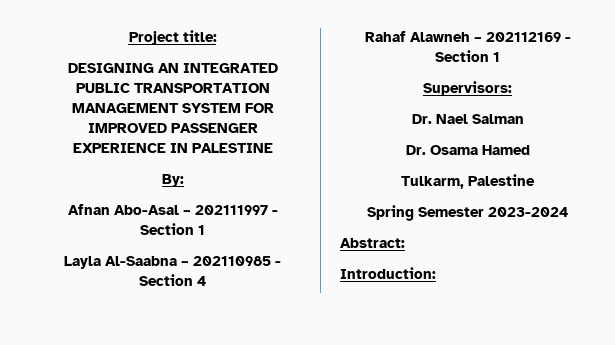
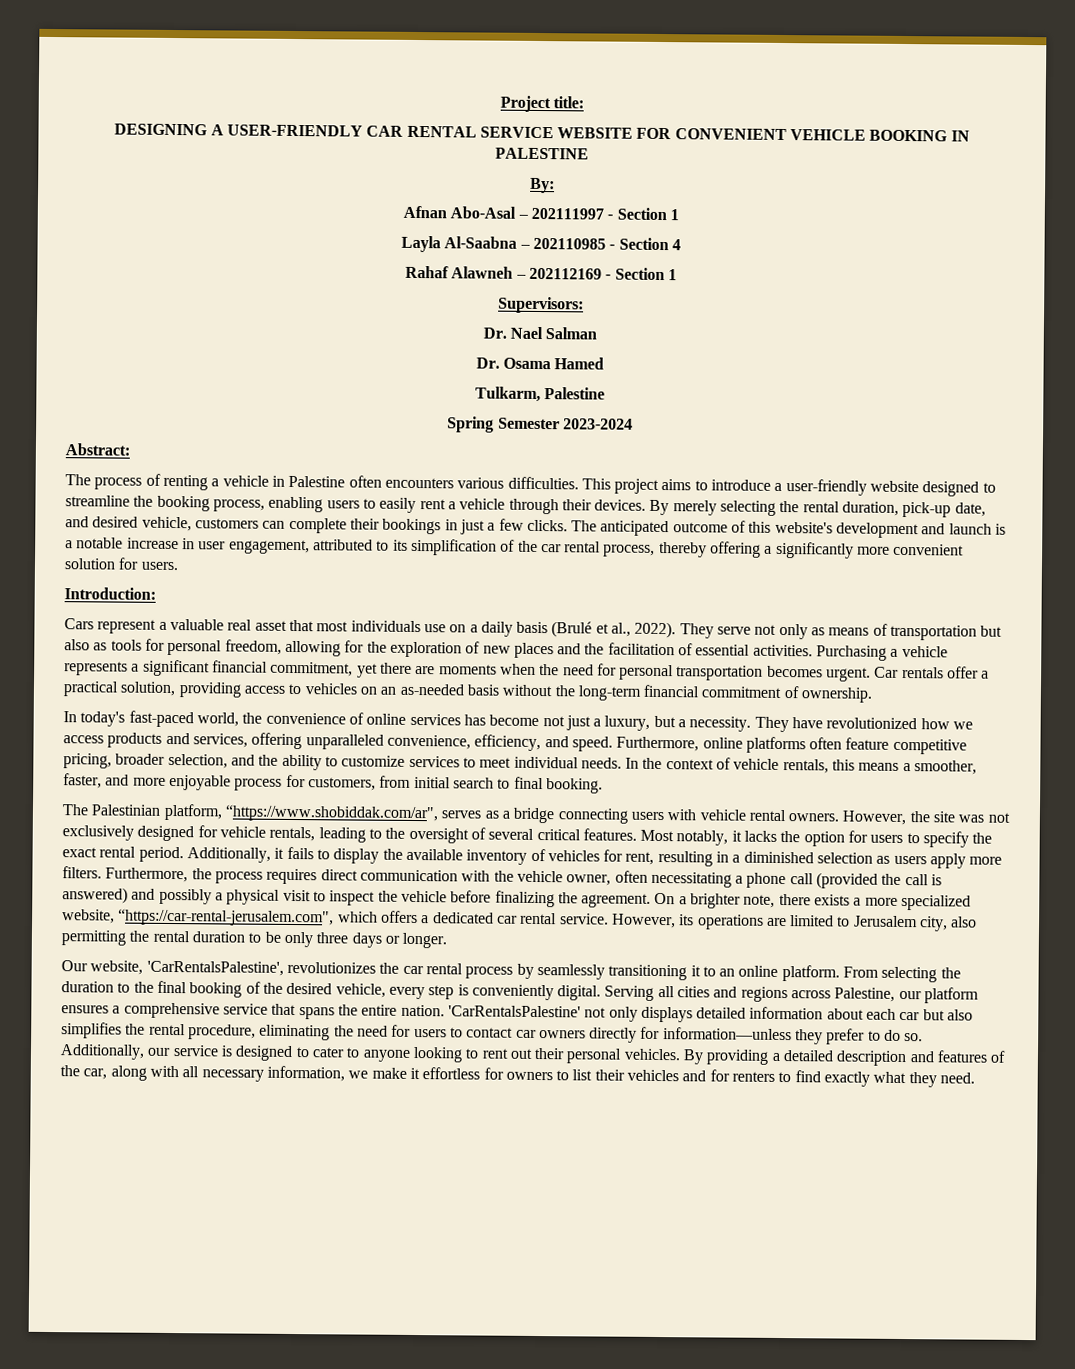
- DESIGNING AN INTEGRATED PUBLIC TRANSPORTATION MANAGEMENT SYSTEM FOR IMPROVED PASSENGER EXPERIENCE IN PALESTINE
+ DESIGNING A USER-FRIENDLY CAR RENTAL SERVICE WEBSITE FOR CONVENIENT VEHICLE BOOKING IN PALESTINE
+ The process of renting a vehicle in Palestine often encounters various difficulties. This project aims to introduce a user-friendly website designed to streamline the booking process, enabling users to easily rent a vehicle through their devices. By merely selecting the rental duration, pick-up date, and desired vehicle, customers can complete their bookings in just a few clicks. The anticipated outcome of this website's development and launch is a notable increase in user engagement, attributed to its simplification of the car rental process, thereby offering a significantly more convenient solution for users.
  Introduction:
+ Cars represent a valuable real asset that most individuals use on a daily basis (Brulé et al., 2022). They serve not only as means of transportation but also as tools for personal freedom, allowing for the exploration of new places and the facilitation of essential activities. Purchasing a vehicle represents a significant financial commitment, yet there are moments when the need for personal transportation becomes urgent. Car rentals offer a practical solution, providing access to vehicles on an as-needed basis without the long-term financial commitment of ownership.
+ In today's fast-paced world, the convenience of online services has become not just a luxury, but a necessity. They have revolutionized how we access products and services, offering unparalleled convenience, efficiency, and speed. Furthermore, online platforms often feature competitive pricing, broader selection, and the ability to customize services to meet individual needs. In the context of vehicle rentals, this means a smoother, faster, and more enjoyable process for customers, from initial search to final booking.
+ The Palestinian platform, “https://www.shobiddak.com/ar", serves as a bridge connecting users with vehicle rental owners. However, the site was not exclusively designed for vehicle rentals, leading to the oversight of several critical features. Most notably, it lacks the option for users to specify the exact rental period. Additionally, it fails to display the available inventory of vehicles for rent, resulting in a diminished selection as users apply more filters. Furthermore, the process requires direct communication with the vehicle owner, often necessitating a phone call (provided the call is answered) and possibly a physical visit to inspect the vehicle before finalizing the agreement. On a brighter note, there exists a more specialized website, “https://car-rental-jerusalem.com", which offers a dedicated car rental service. However, its operations are limited to Jerusalem city, also permitting the rental duration to be only three days or longer.
+ Our website, 'CarRentalsPalestine', revolutionizes the car rental process by seamlessly transitioning it to an online platform. From selecting the duration to the final booking of the desired vehicle, every step is conveniently digital. Serving all cities and regions across Palestine, our platform ensures a comprehensive service that spans the entire nation. 'CarRentalsPalestine' not only displays detailed information about each car but also simplifies the rental procedure, eliminating the need for users to contact car owners directly for information—unless they prefer to do so. Additionally, our service is designed to cater to anyone looking to rent out their personal vehicles. By providing a detailed description and features of the car, along with all necessary information, we make it effortless for owners to list their vehicles and for renters to find exactly what they need.

